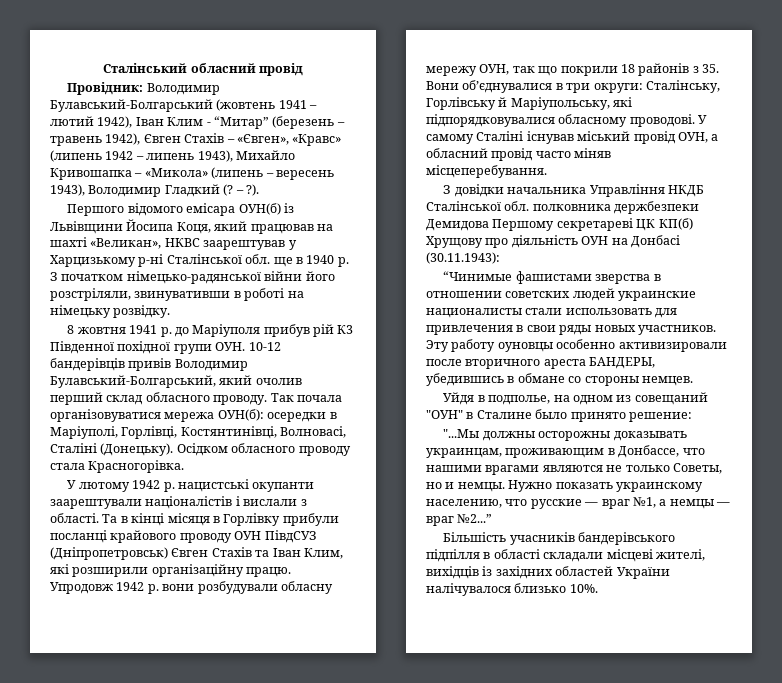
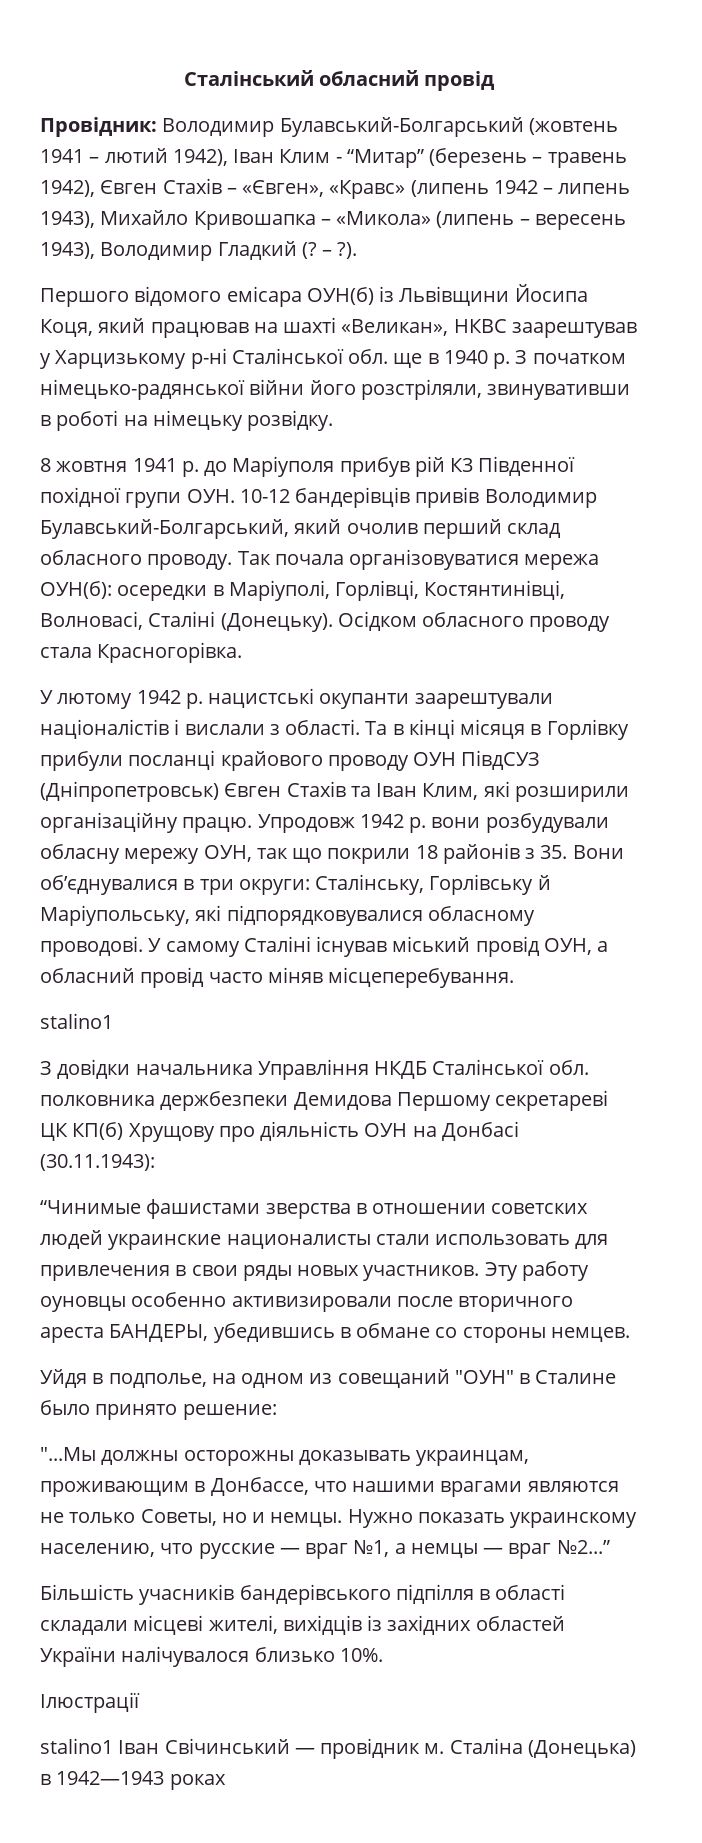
  У самому Сталіні існував міський провід ОУН, а обласний провід часто міняв місцеперебування.
+ stalino1
+ Ілюстрації
+ stalino1 Іван Свічинський — провідник м. Сталіна (Донецька) в 1942—1943 роках

